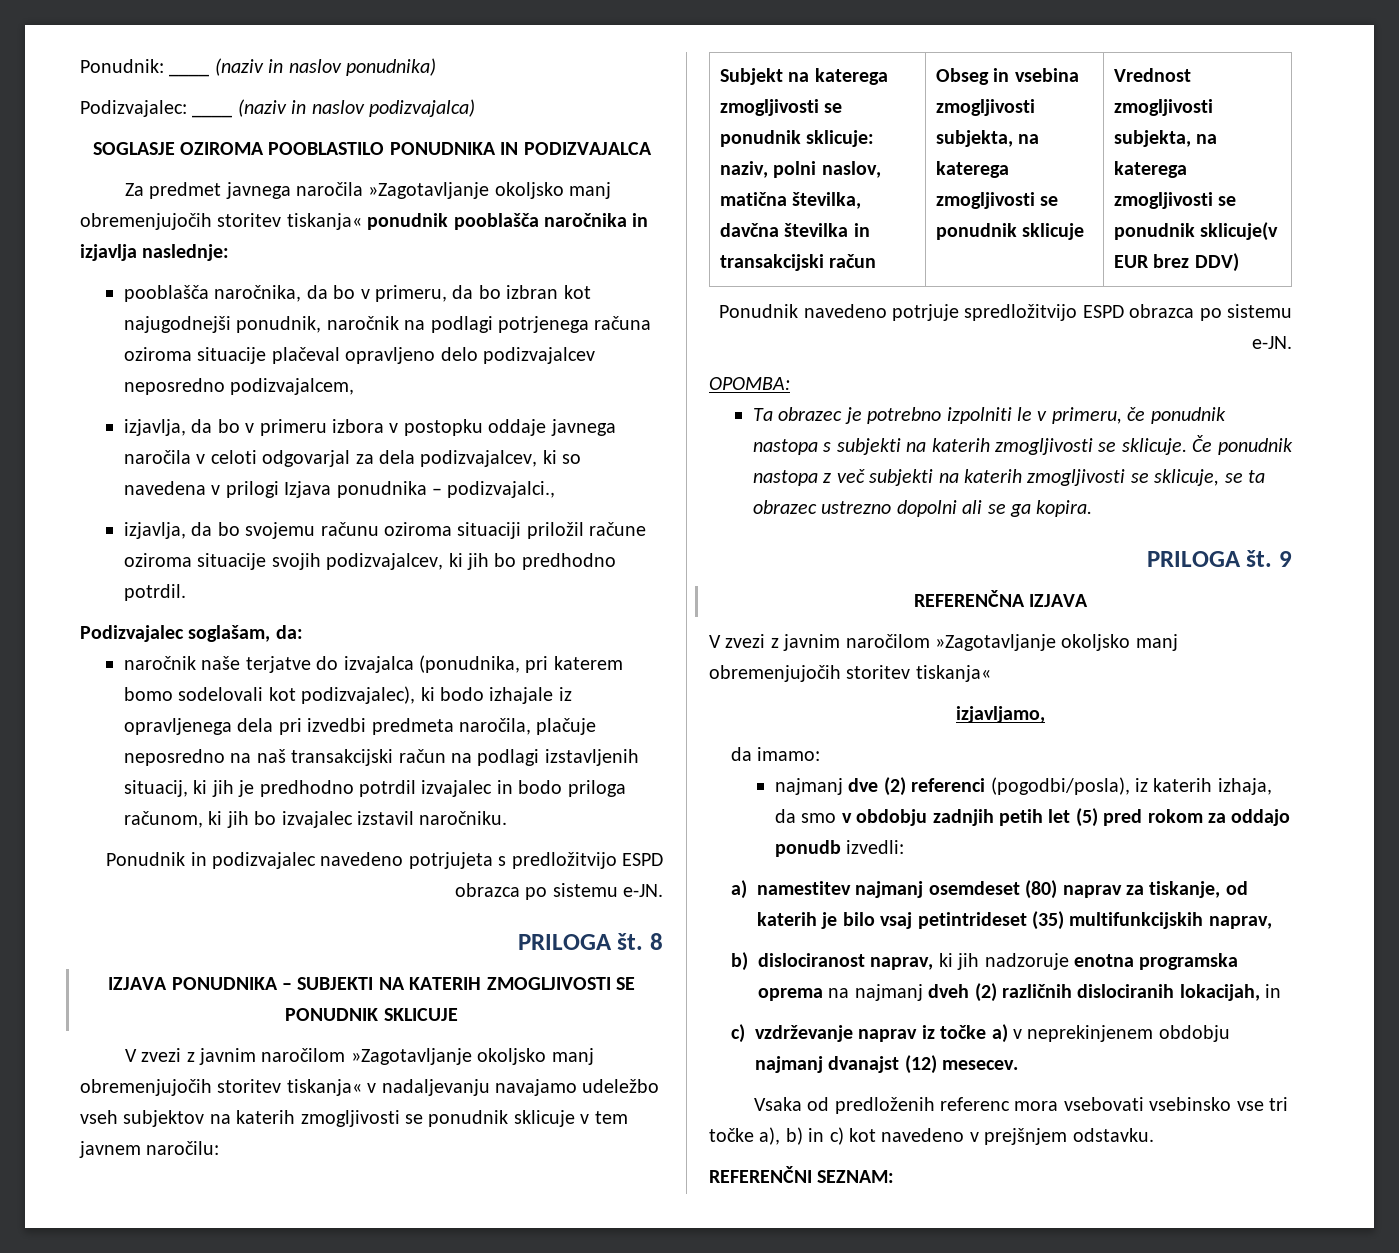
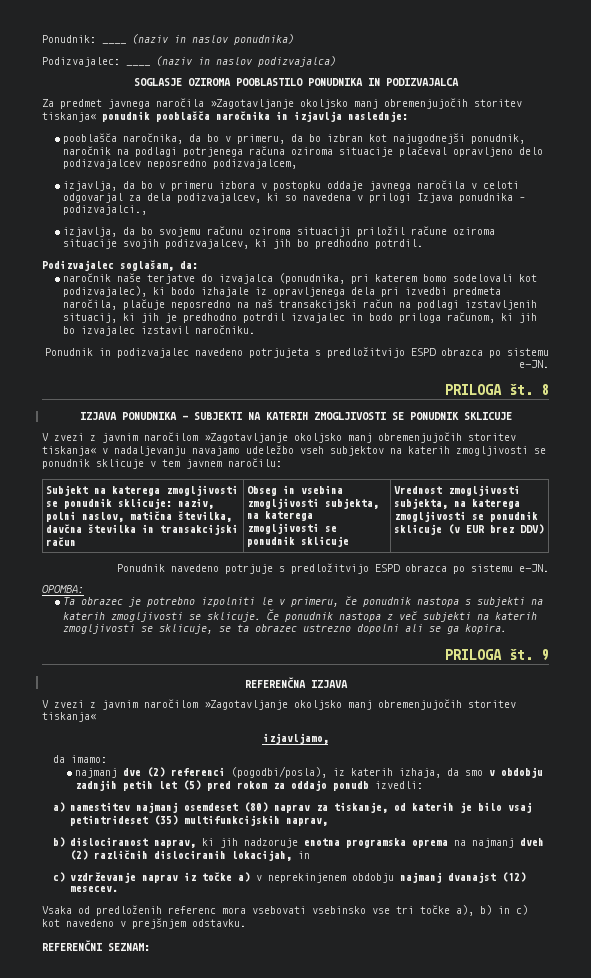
- Vrednost zmogljivosti subjekta, na katerega zmogljivosti se ponudnik sklicuje(v EUR brez DDV)
+ Vrednost zmogljivosti subjekta, na katerega zmogljivosti se ponudnik sklicuje (v EUR brez DDV)
- Ponudnik navedeno potrjuje spredložitvijo ESPD obrazca po sistemu e-JN.
+ Ponudnik navedeno potrjuje s predložitvijo ESPD obrazca po sistemu e-JN.

